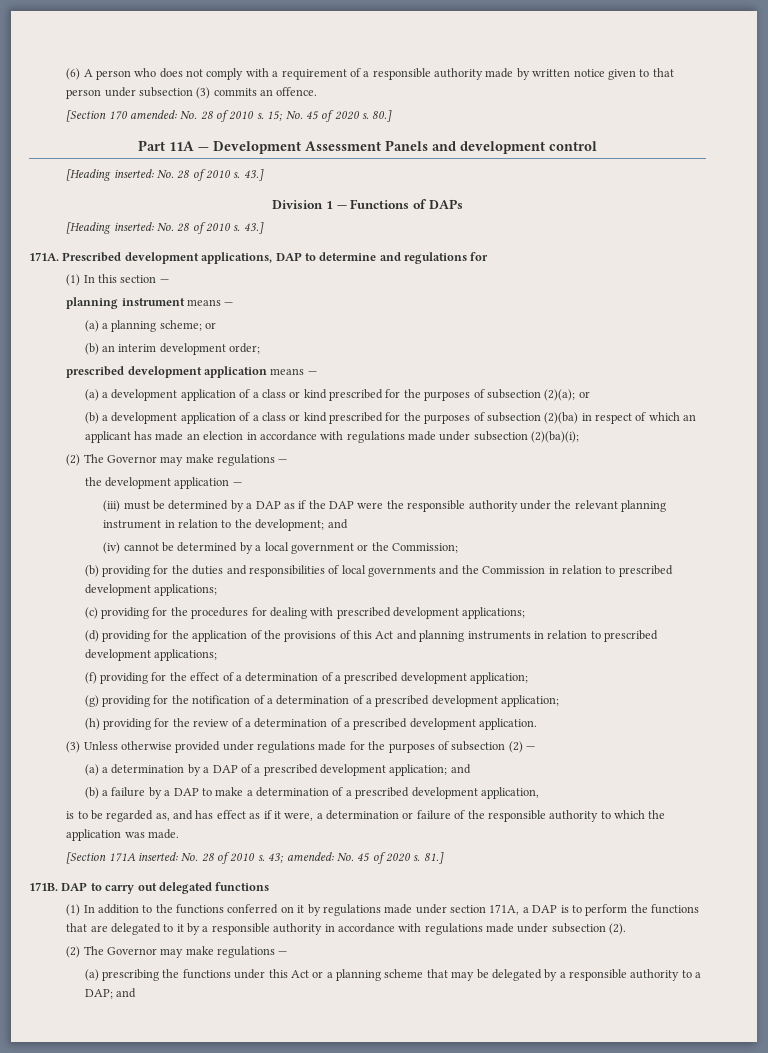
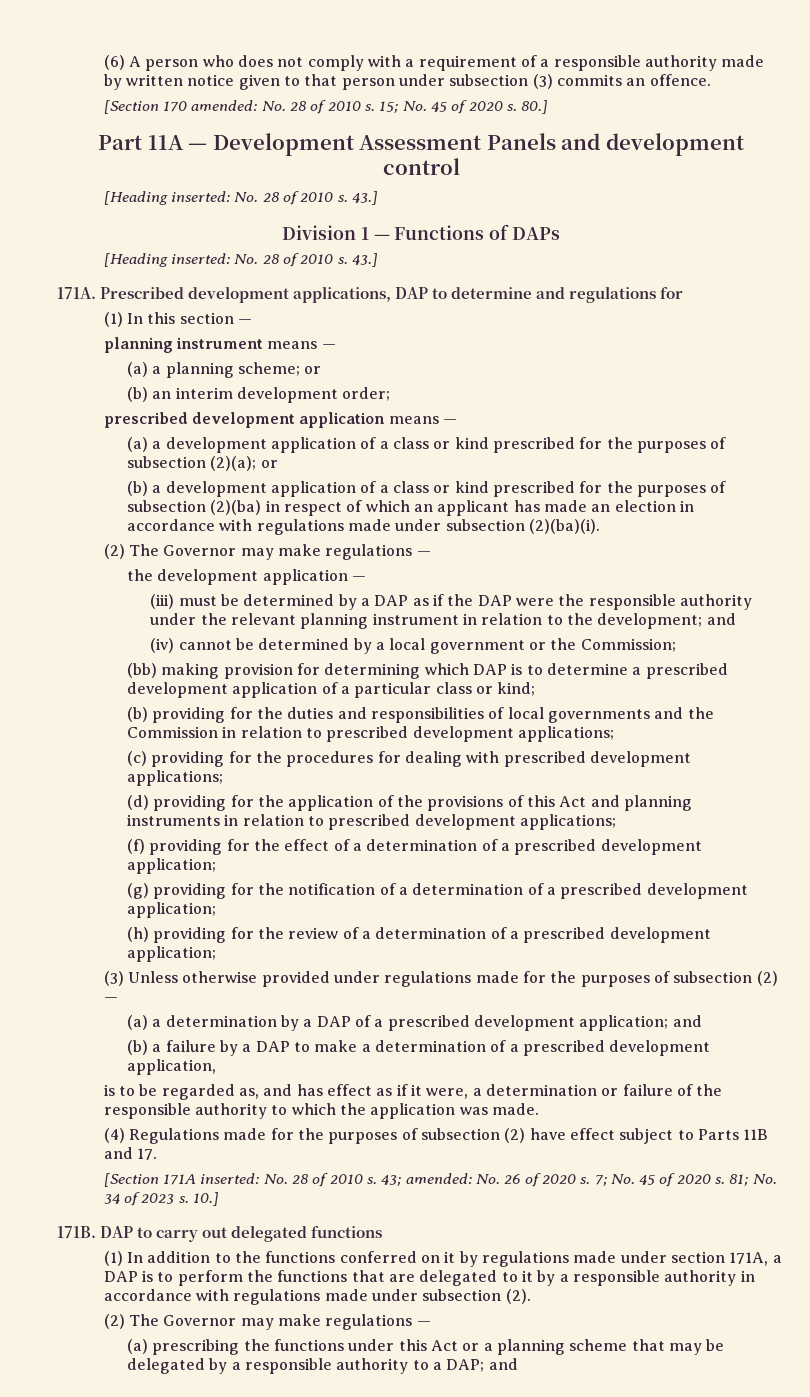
- (b) a development application of a class or kind prescribed for the purposes of subsection (2)(ba) in respect of which an applicant has made an election in accordance with regulations made under subsection (2)(ba)(i);
+ (b) a development application of a class or kind prescribed for the purposes of subsection (2)(ba) in respect of which an applicant has made an election in accordance with regulations made under subsection (2)(ba)(i).
+ (bb) making provision for determining which DAP is to determine a prescribed development application of a particular class or kind;
- (h) providing for the review of a determination of a prescribed development application.
+ (h) providing for the review of a determination of a prescribed development application;
+ (4) Regulations made for the purposes of subsection (2) have effect subject to Parts 11B and 17.
- 43; amended: No. 45 of 2020 s. 81.]
+ 43; amended: No. 26 of 2020 s. 7; No. 45 of 2020 s. 81; No. 34 of 2023 s. 10.]

